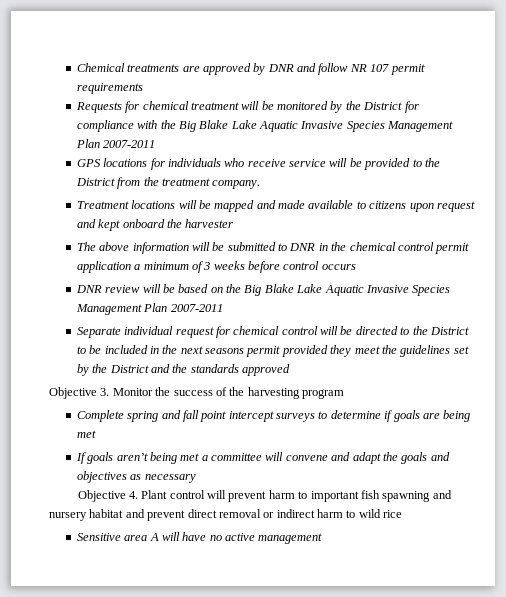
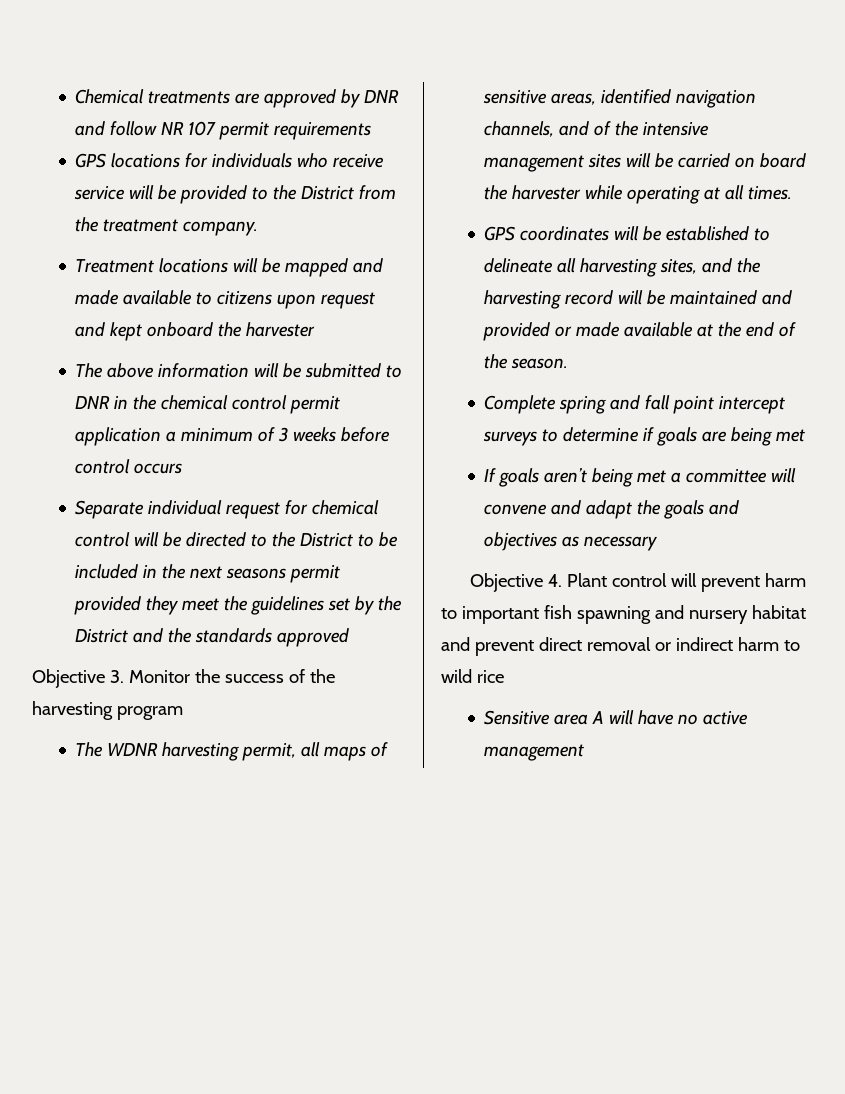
- Requests for chemical treatment will be monitored by the District for compliance with the Big Blake Lake Aquatic Invasive Species Management Plan 2007-2011
- DNR review will be based on the Big Blake Lake Aquatic Invasive Species Management Plan 2007-2011
+ The WDNR harvesting permit, all maps of sensitive areas, identified navigation channels, and of the intensive management sites will be carried on board the harvester while operating at all times.
+ GPS coordinates will be established to delineate all harvesting sites, and the harvesting record will be maintained and provided or made available at the end of the season.

